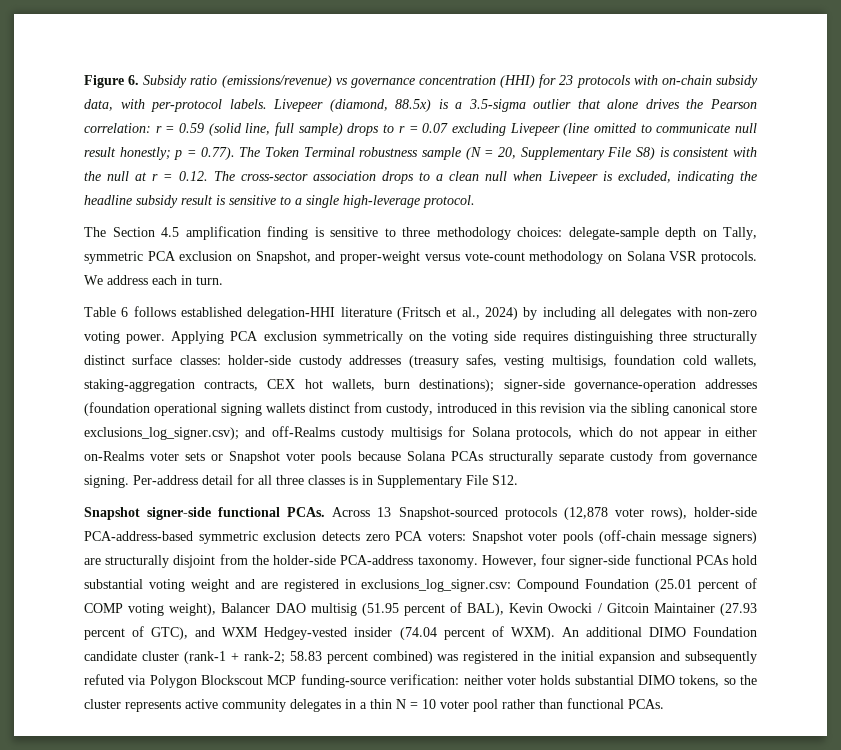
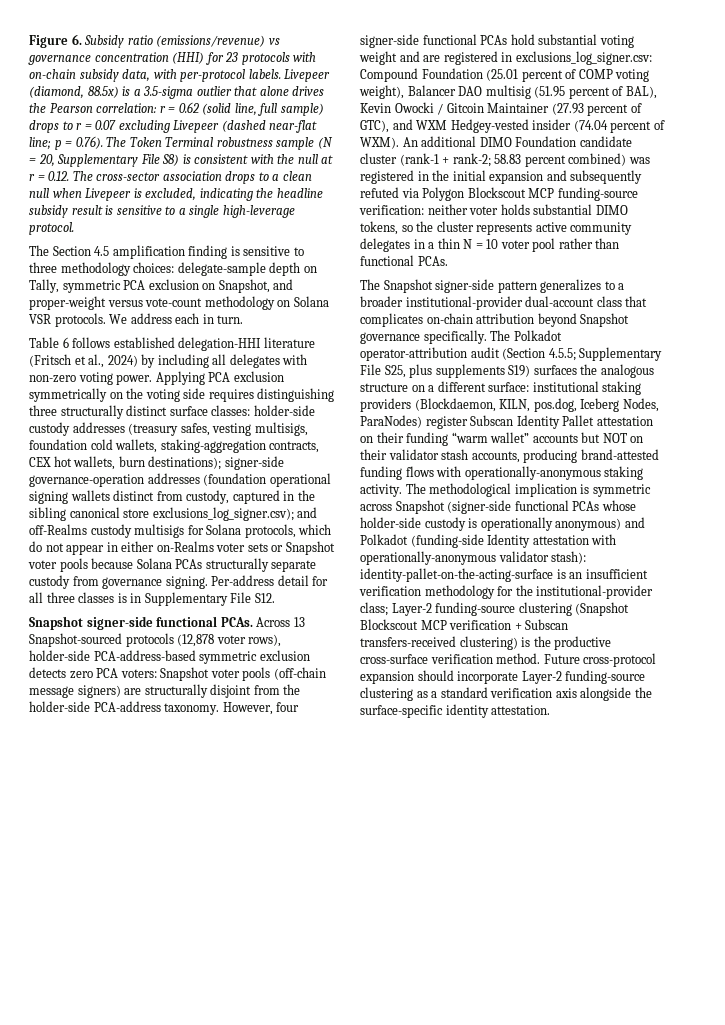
- r = 0.59 (solid line, full sample) drops to r = 0.07 excluding Livepeer (line omitted to communicate null result honestly;
+ r = 0.62 (solid line, full sample) drops to r = 0.07 excluding Livepeer (dashed near-flat line;
- p = 0.77). The Token Terminal robustness sample (N = 20, Supplementary File S8) is consistent with the null at r = 0.12. The cross-sector association drops to a clean null when Livepeer is excluded, indicating the headline subsidy result is sensitive to a single high-leverage protocol.
+ p = 0.76). The Token Terminal robustness sample (N = 20, Supplementary File S8) is consistent with the null at r = 0.12. The cross-sector association drops to a clean null when Livepeer is excluded, indicating the headline subsidy result is sensitive to a single high-leverage protocol.
- signer-side governance-operation addresses (foundation operational signing wallets distinct from custody, introduced in this revision via the sibling canonical store exclusions_log_signer.csv);
+ signer-side governance-operation addresses (foundation operational signing wallets distinct from custody, captured in the sibling canonical store exclusions_log_signer.csv);
+ The Snapshot signer-side pattern generalizes to a broader institutional-provider dual-account class that complicates on-chain attribution beyond Snapshot governance specifically. The Polkadot operator-attribution audit (Section 4.5.5; Supplementary File S25, plus supplements S19) surfaces the analogous structure on a different surface: institutional staking providers (Blockdaemon, KILN, pos.dog, Iceberg Nodes, ParaNodes) register Subscan Identity Pallet attestation on their funding “warm wallet” accounts but NOT on their validator stash accounts, producing brand-attested funding flows with operationally-anonymous staking activity. The methodological implication is symmetric across Snapshot (signer-side functional PCAs whose holder-side custody is operationally anonymous) and Polkadot (funding-side Identity attestation with operationally-anonymous validator stash): identity-pallet-on-the-acting-surface is an insufficient verification methodology for the institutional-provider class; Layer-2 funding-source clustering (Snapshot Blockscout MCP verification + Subscan transfers-received clustering) is the productive cross-surface verification method. Future cross-protocol expansion should incorporate Layer-2 funding-source clustering as a standard verification axis alongside the surface-specific identity attestation.

